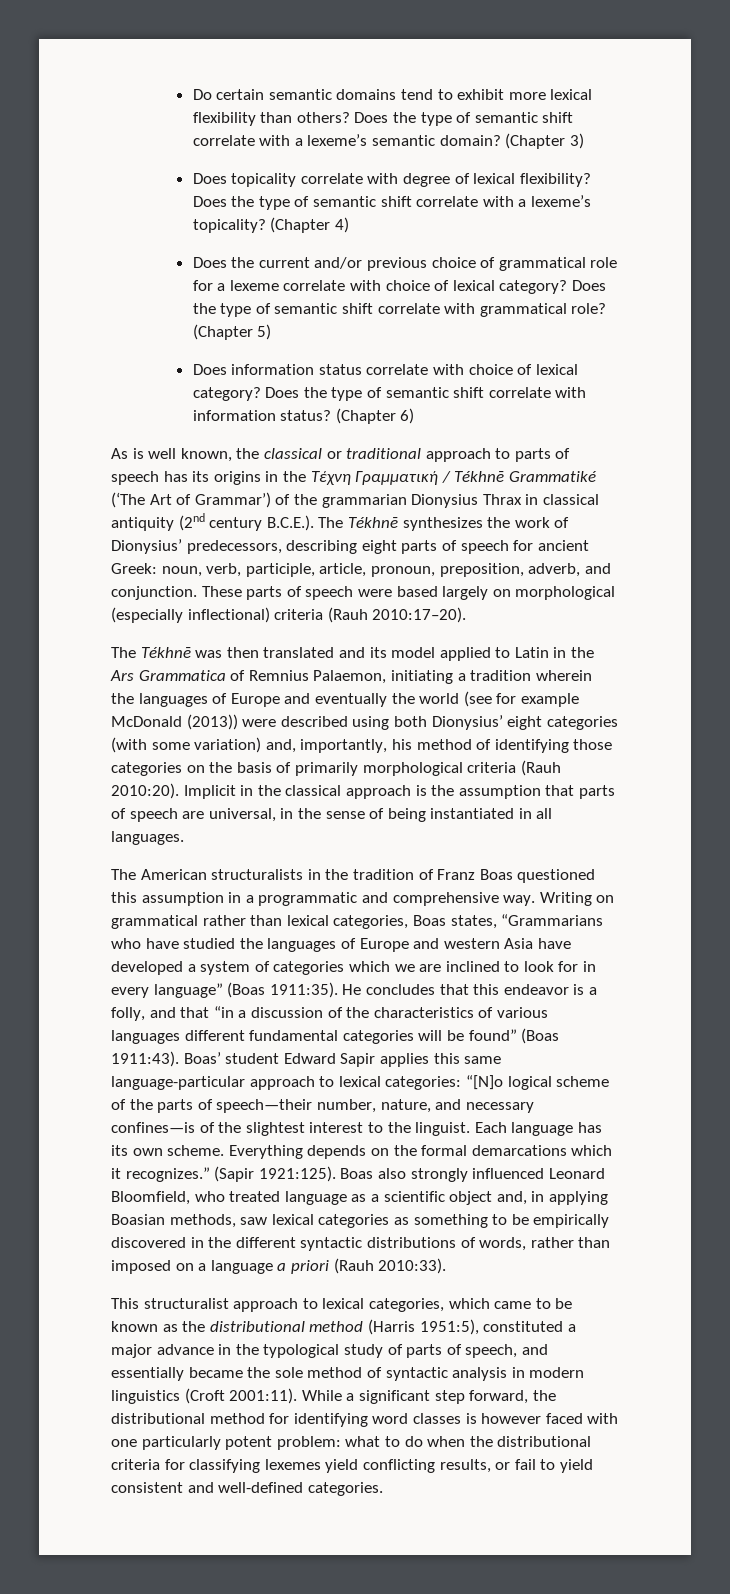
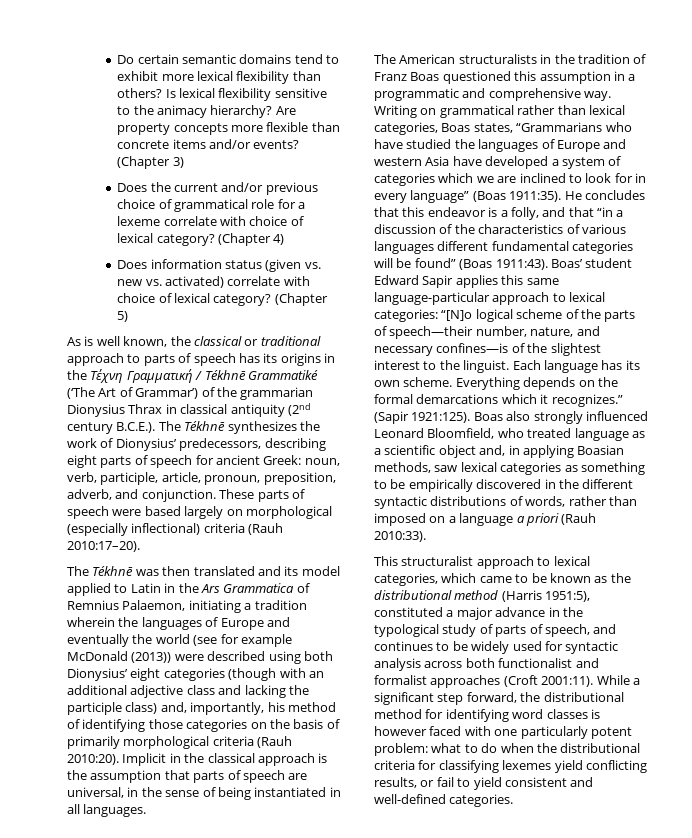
- Does the type of semantic shift correlate with a lexeme’s semantic domain? (Chapter 3)
- Does topicality correlate with degree of lexical flexibility? Does the type of semantic shift correlate with a lexeme’s topicality? (Chapter 4)
+ Is lexical flexibility sensitive to the animacy hierarchy? Are property concepts more flexible than concrete items and/or events? (Chapter 3)
- Does the type of semantic shift correlate with grammatical role? (Chapter 5)
- Does information status correlate with choice of lexical category? Does the type of semantic shift correlate with information status? (Chapter 6)
+ (Chapter 4)
+ Does information status (given vs. new vs. activated) correlate with choice of lexical category? (Chapter 5)
- The Tékhnē was then translated and its model applied to Latin in the Ars Grammatica of Remnius Palaemon, initiating a tradition wherein the languages of Europe and eventually the world (see for example McDonald (2013)) were described using both Dionysius’ eight categories (with some variation) and, importantly, his method of identifying those categories on the basis of primarily morphological criteria (Rauh 2010:20).
+ The Tékhnē was then translated and its model applied to Latin in the Ars Grammatica of Remnius Palaemon, initiating a tradition wherein the languages of Europe and eventually the world (see for example McDonald (2013)) were described using both Dionysius’ eight categories (though with an additional adjective class and lacking the participle class) and, importantly, his method of identifying those categories on the basis of primarily morphological criteria (Rauh 2010:20).
- This structuralist approach to lexical categories, which came to be known as the distributional method (Harris 1951:5), constituted a major advance in the typological study of parts of speech, and essentially became the sole method of syntactic analysis in modern linguistics (Croft 2001:11).
+ This structuralist approach to lexical categories, which came to be known as the distributional method (Harris 1951:5), constituted a major advance in the typological study of parts of speech, and continues to be widely used for syntactic analysis across both functionalist and formalist approaches (Croft 2001:11).

